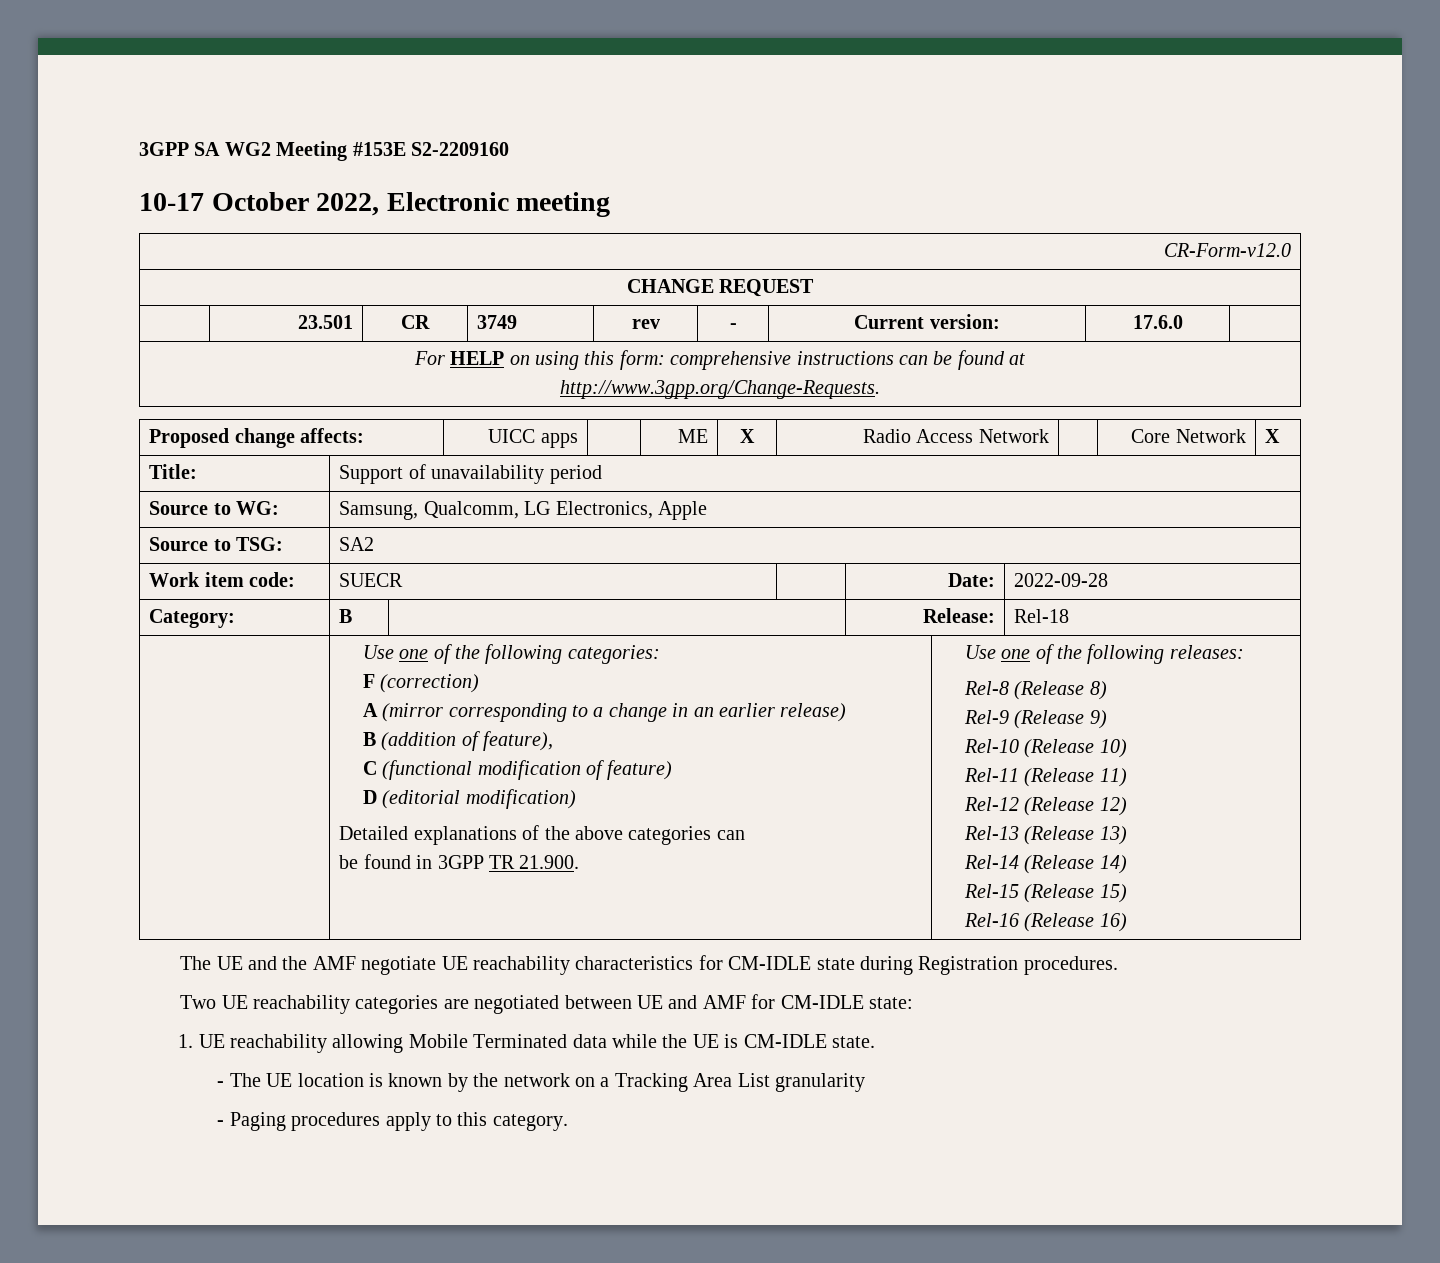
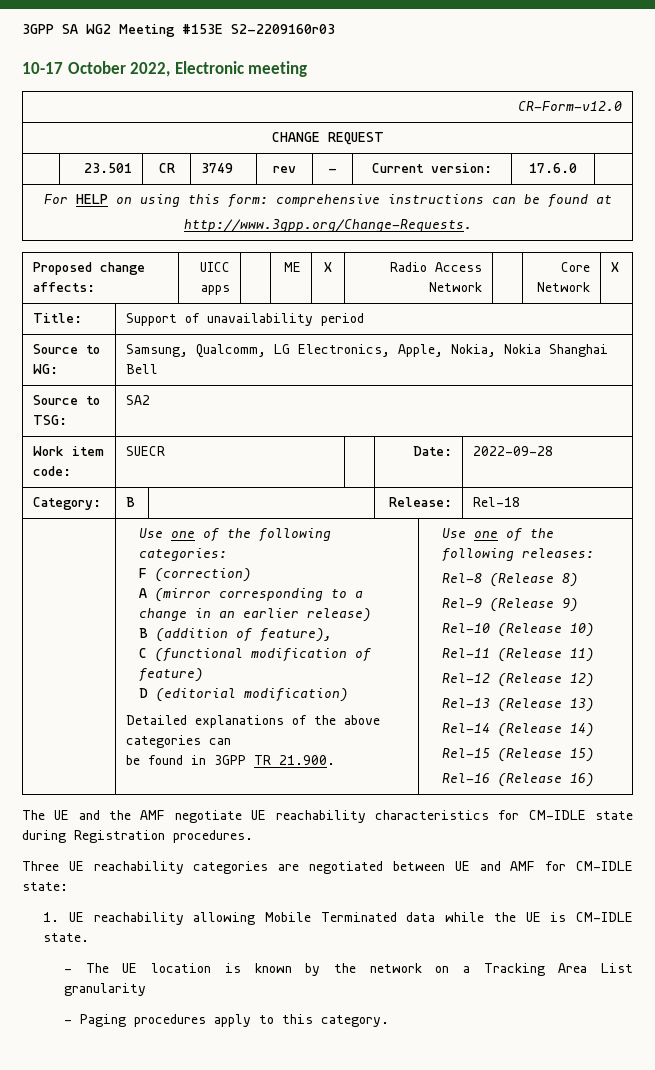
- 3GPP SA WG2 Meeting #153E S2-2209160
+ 3GPP SA WG2 Meeting #153E S2-2209160r03
- Source to WG: | Samsung, Qualcomm, LG Electronics, Apple
+ Source to WG: | Samsung, Qualcomm, LG Electronics, Apple, Nokia, Nokia Shanghai Bell
- Two UE reachability categories are negotiated between UE and AMF for CM-IDLE state:
+ Three UE reachability categories are negotiated between UE and AMF for CM-IDLE state:

